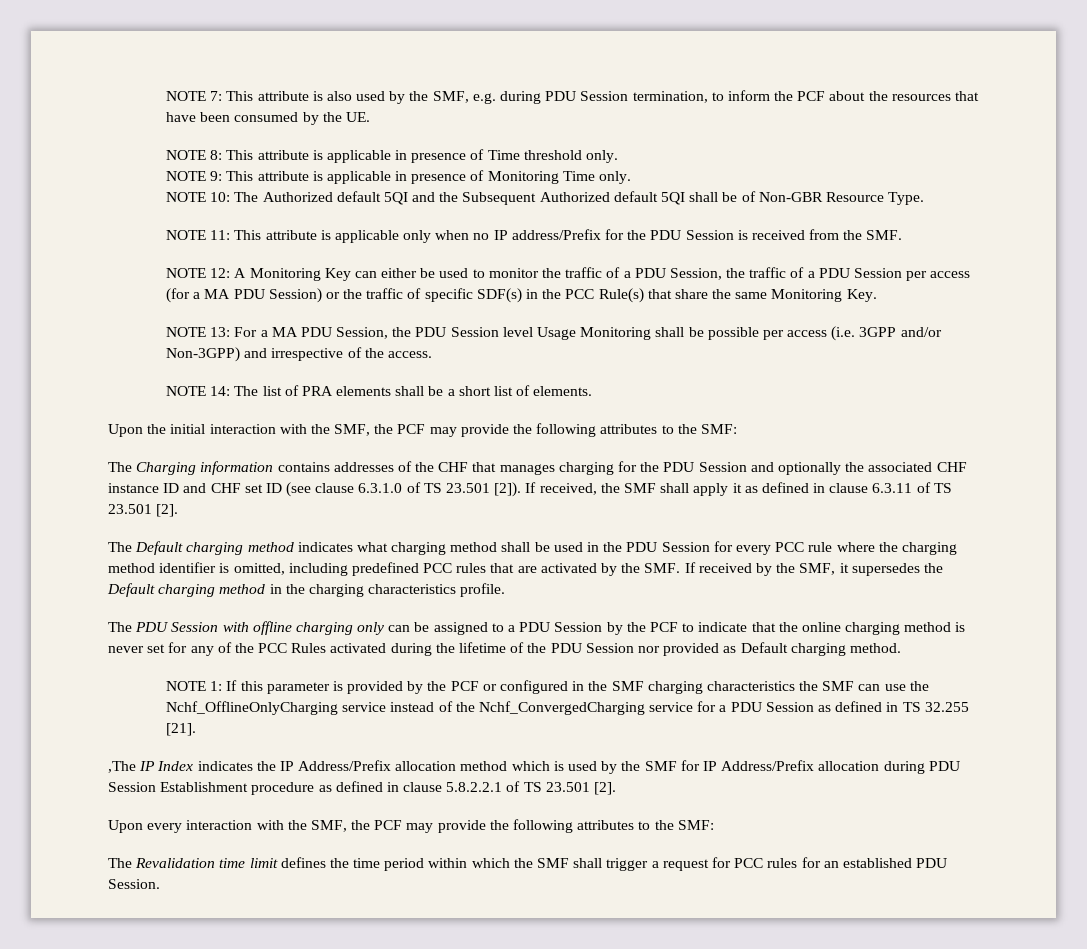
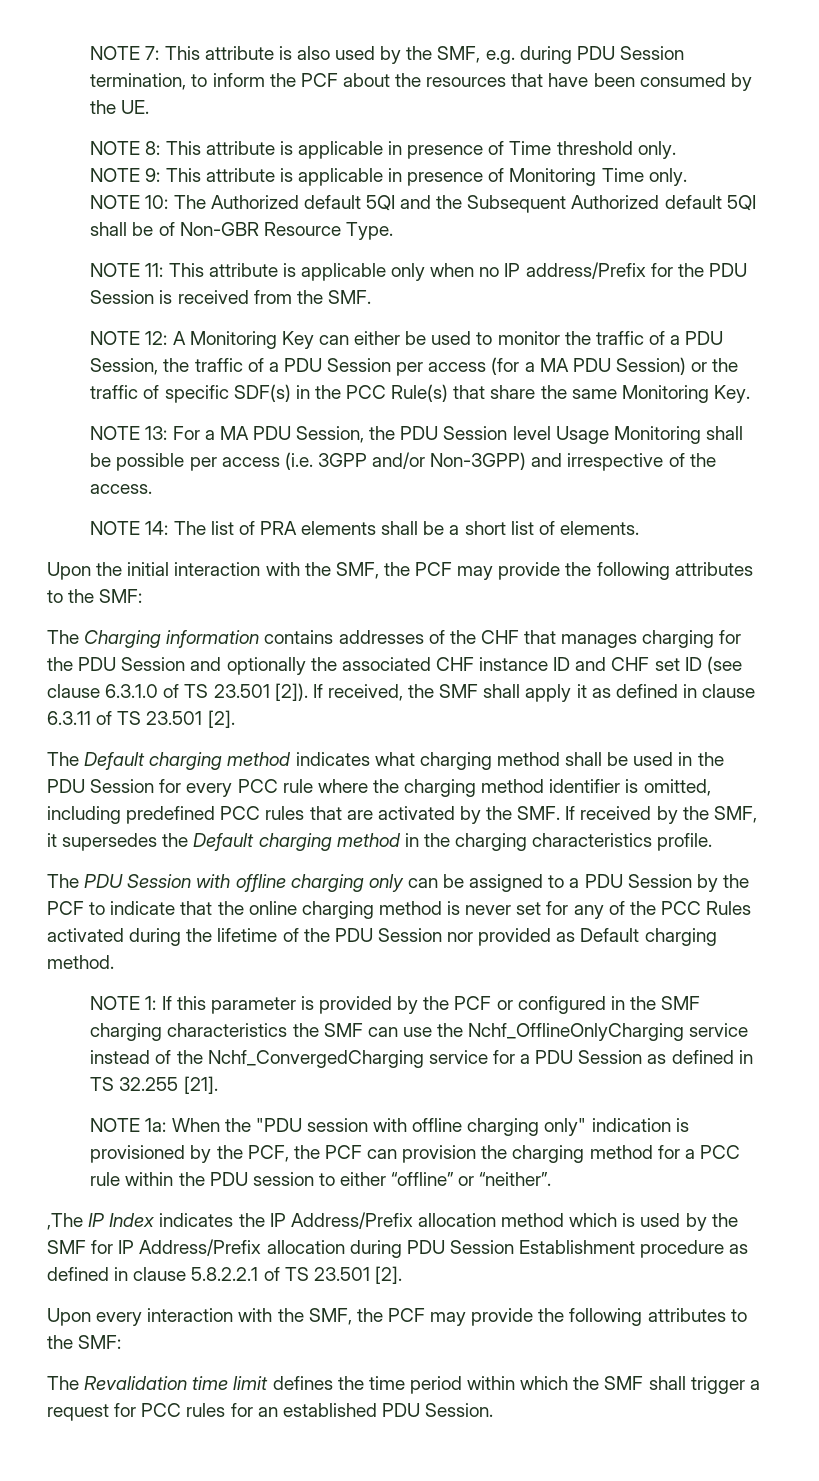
+ NOTE 1a: When the "PDU session with offline charging only" indication is provisioned by the PCF, the PCF can provision the charging method for a PCC rule within the PDU session to either “offline” or “neither”.

